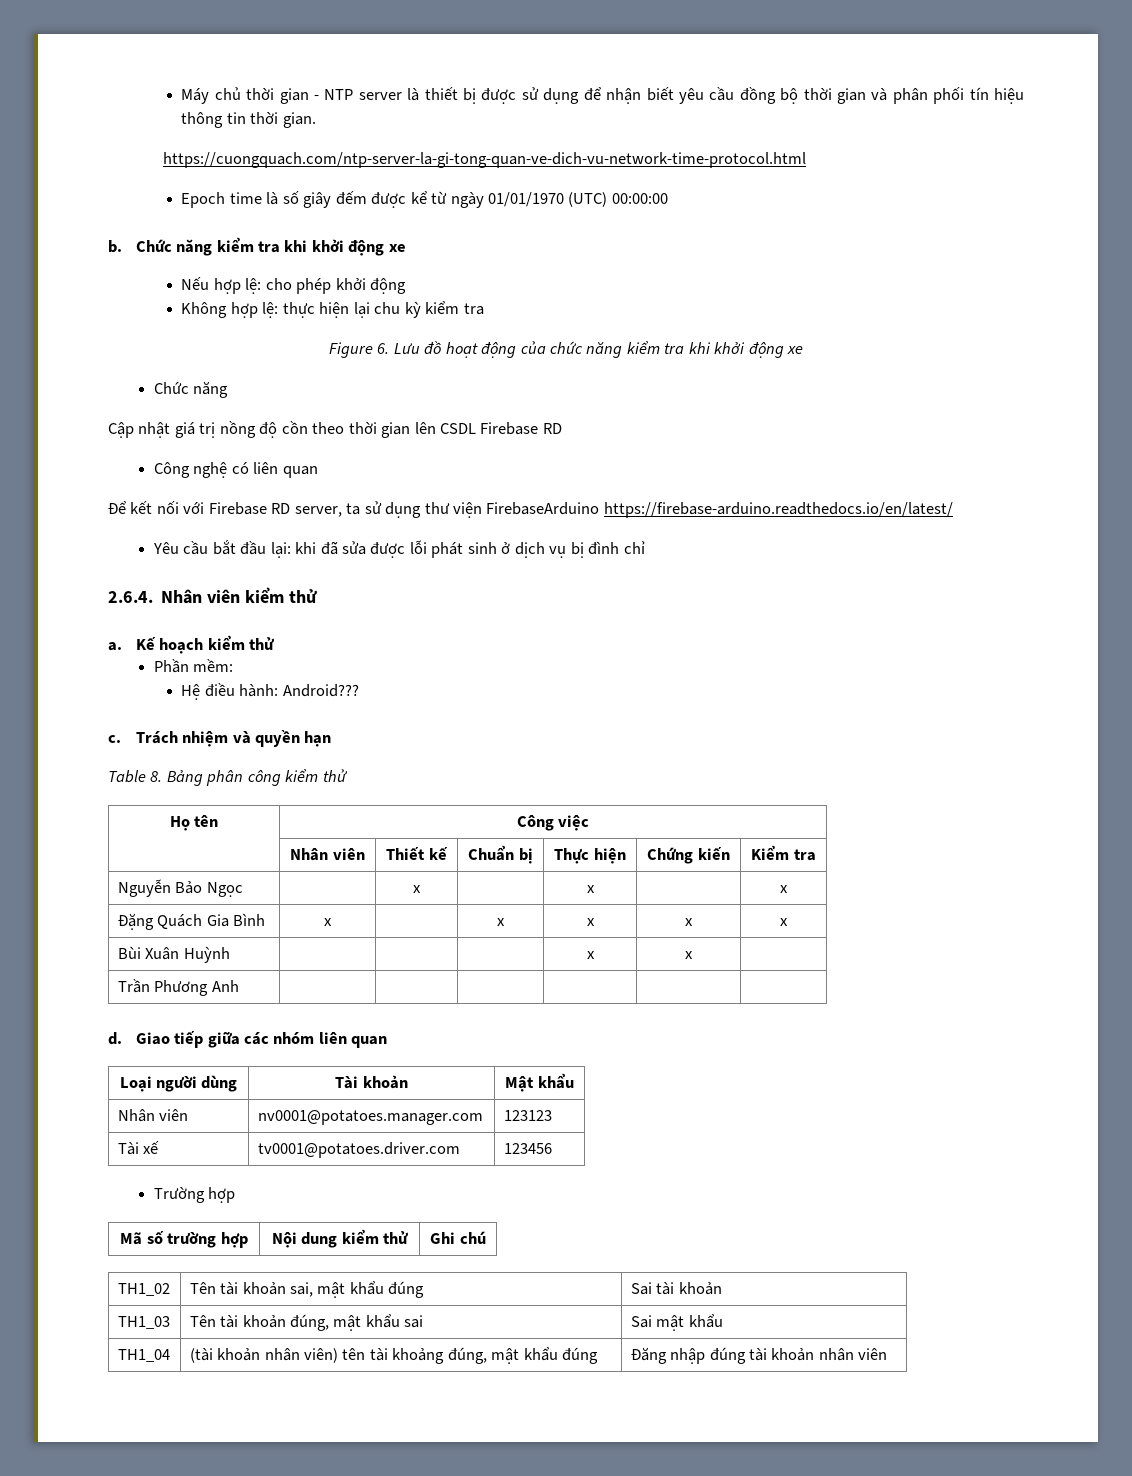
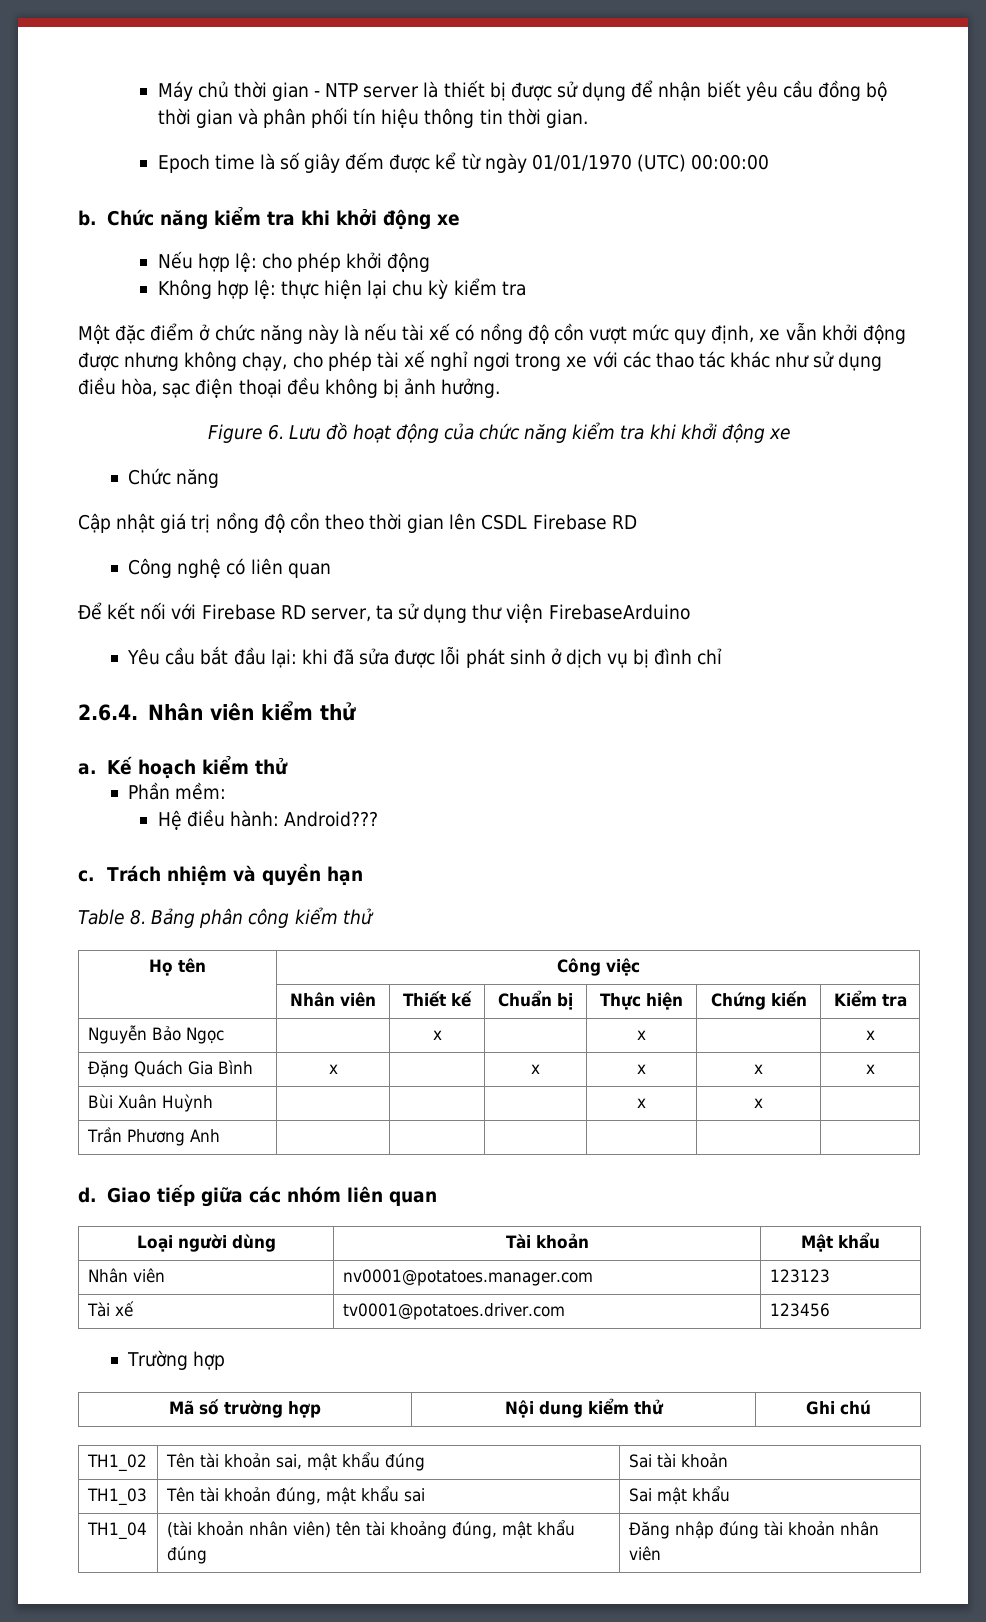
- https://cuongquach.com/ntp-server-la-gi-tong-quan-ve-dich-vu-network-time-protocol.html
+ Một đặc điểm ở chức năng này là nếu tài xế có nồng độ cồn vượt mức quy định, xe vẫn khởi động được nhưng không chạy, cho phép tài xế nghỉ ngơi trong xe với các thao tác khác như sử dụng điều hòa, sạc điện thoại đều không bị ảnh hưởng.
- Để kết nối với Firebase RD server, ta sử dụng thư viện FirebaseArduino https://firebase-arduino.readthedocs.io/en/latest/
+ Để kết nối với Firebase RD server, ta sử dụng thư viện FirebaseArduino

